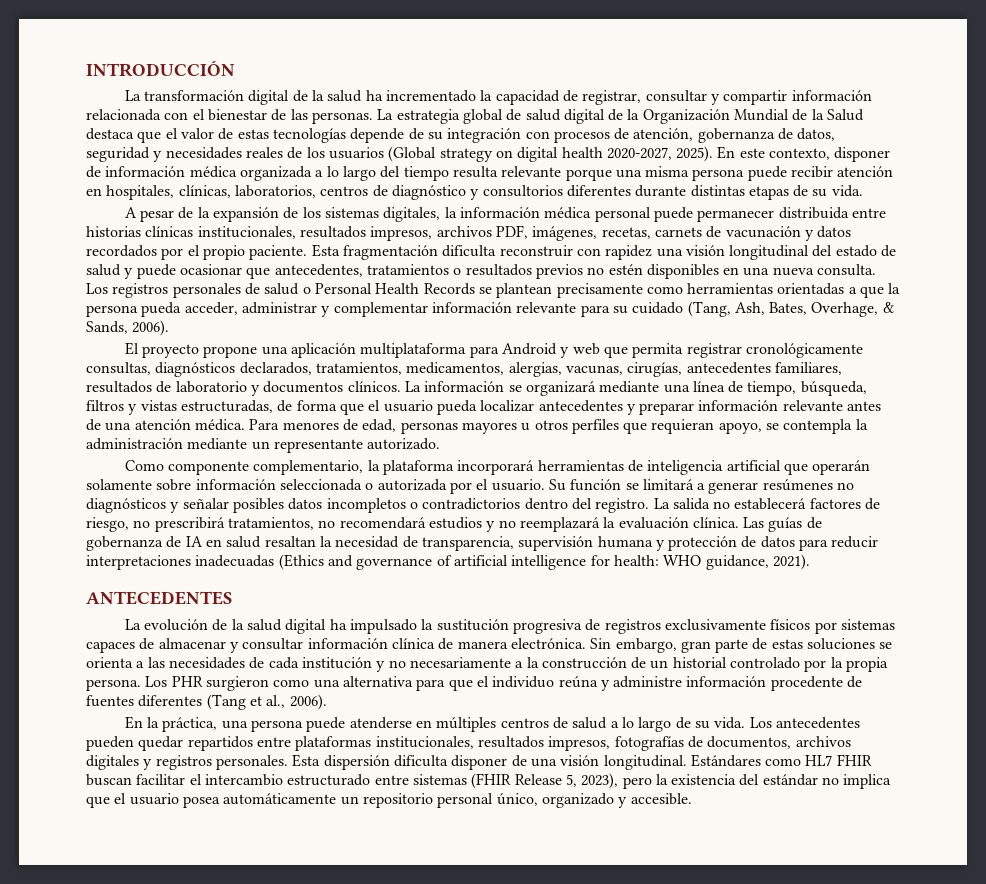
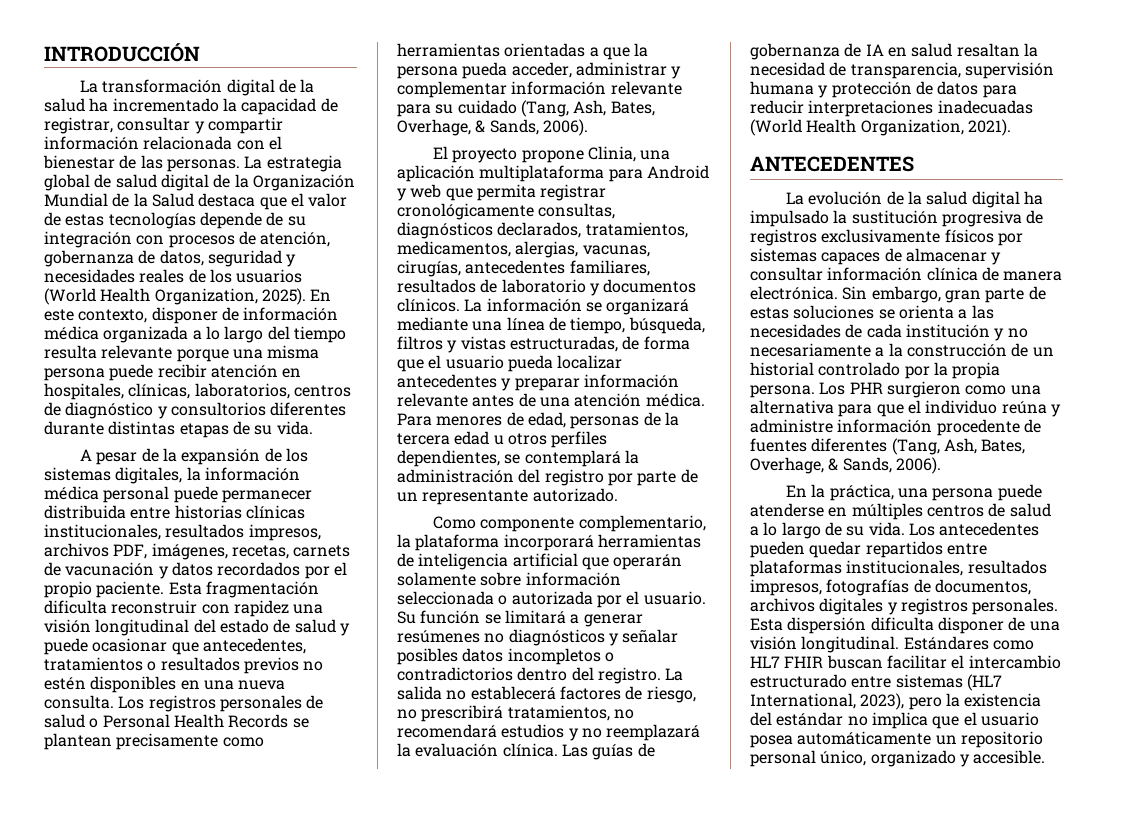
- La estrategia global de salud digital de la Organización Mundial de la Salud destaca que el valor de estas tecnologías depende de su integración con procesos de atención, gobernanza de datos, seguridad y necesidades reales de los usuarios (Global strategy on digital health 2020-2027, 2025).
+ La estrategia global de salud digital de la Organización Mundial de la Salud destaca que el valor de estas tecnologías depende de su integración con procesos de atención, gobernanza de datos, seguridad y necesidades reales de los usuarios (World Health Organization, 2025).
- El proyecto propone una aplicación multiplataforma para Android y web que permita registrar cronológicamente consultas, diagnósticos declarados, tratamientos, medicamentos, alergias, vacunas, cirugías, antecedentes familiares, resultados de laboratorio y documentos clínicos.
+ El proyecto propone Clinia, una aplicación multiplataforma para Android y web que permita registrar cronológicamente consultas, diagnósticos declarados, tratamientos, medicamentos, alergias, vacunas, cirugías, antecedentes familiares, resultados de laboratorio y documentos clínicos.
- Para menores de edad, personas mayores u otros perfiles que requieran apoyo, se contempla la administración mediante un representante autorizado.
+ Para menores de edad, personas de la tercera edad u otros perfiles dependientes, se contemplará la administración del registro por parte de un representante autorizado.
- Las guías de gobernanza de IA en salud resaltan la necesidad de transparencia, supervisión humana y protección de datos para reducir interpretaciones inadecuadas (Ethics and governance of artificial intelligence for health: WHO guidance, 2021).
+ Las guías de gobernanza de IA en salud resaltan la necesidad de transparencia, supervisión humana y protección de datos para reducir interpretaciones inadecuadas (World Health Organization, 2021).
- Los PHR surgieron como una alternativa para que el individuo reúna y administre información procedente de fuentes diferentes (Tang et al., 2006).
+ Los PHR surgieron como una alternativa para que el individuo reúna y administre información procedente de fuentes diferentes (Tang, Ash, Bates, Overhage, & Sands, 2006).
- Estándares como HL7 FHIR buscan facilitar el intercambio estructurado entre sistemas (FHIR Release 5, 2023), pero la existencia del estándar no implica que el usuario posea automáticamente un repositorio personal único, organizado y accesible.
+ Estándares como HL7 FHIR buscan facilitar el intercambio estructurado entre sistemas (HL7 International, 2023), pero la existencia del estándar no implica que el usuario posea automáticamente un repositorio personal único, organizado y accesible.

